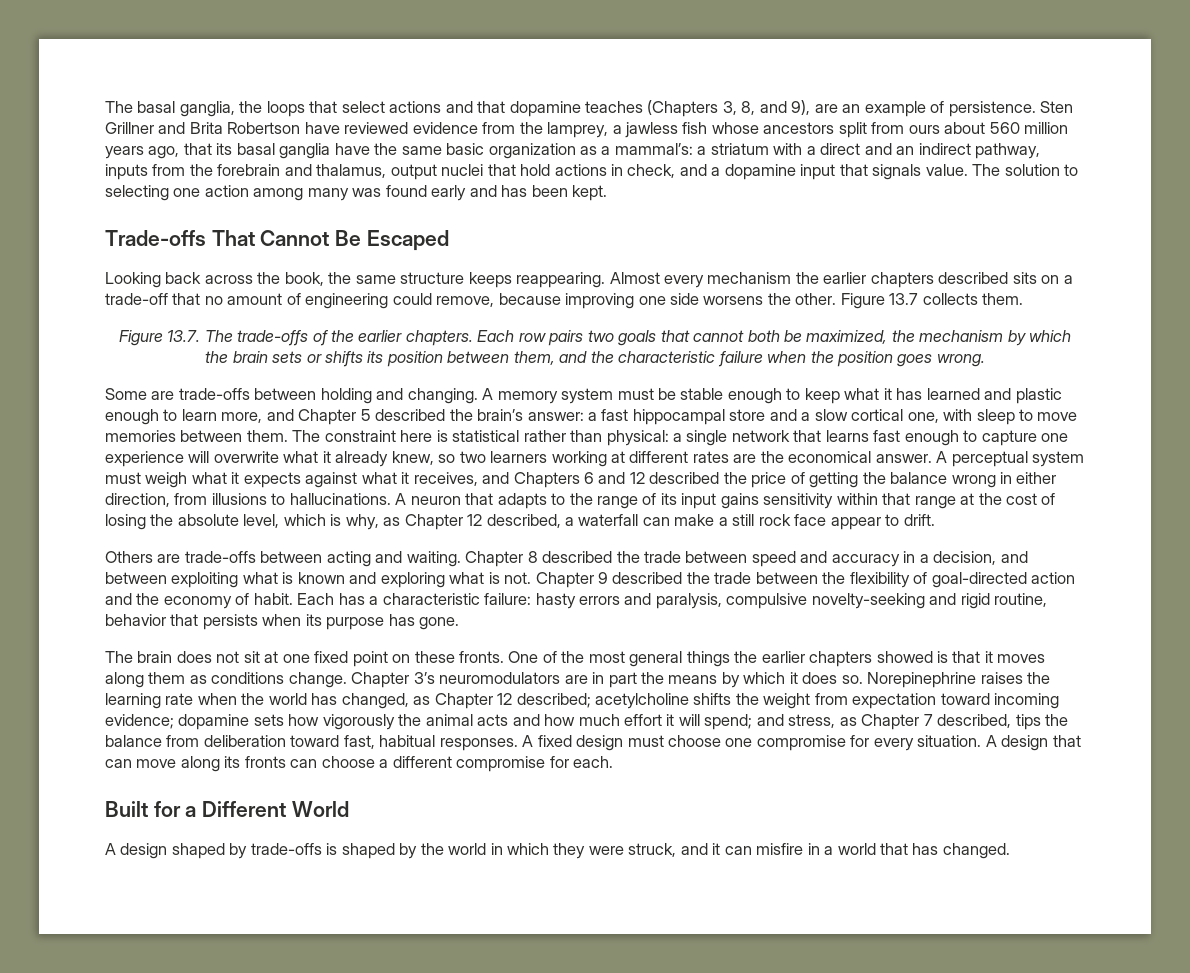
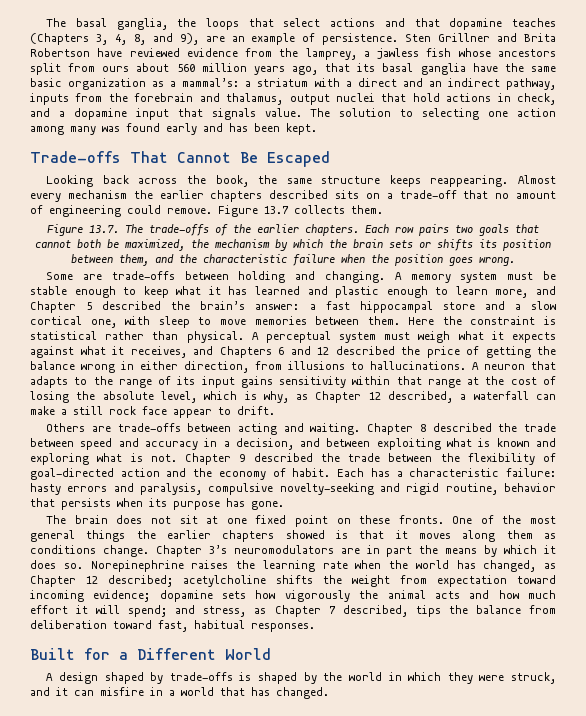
- The basal ganglia, the loops that select actions and that dopamine teaches (Chapters 3, 8, and 9), are an example of persistence.
+ The basal ganglia, the loops that select actions and that dopamine teaches (Chapters 3, 4, 8, and 9), are an example of persistence.
- Almost every mechanism the earlier chapters described sits on a trade-off that no amount of engineering could remove, because improving one side worsens the other.
+ Almost every mechanism the earlier chapters described sits on a trade-off that no amount of engineering could remove.
- The constraint here is statistical rather than physical: a single network that learns fast enough to capture one experience will overwrite what it already knew, so two learners working at different rates are the economical answer.
+ Here the constraint is statistical rather than physical.
- A fixed design must choose one compromise for every situation. A design that can move along its fronts can choose a different compromise for each.

